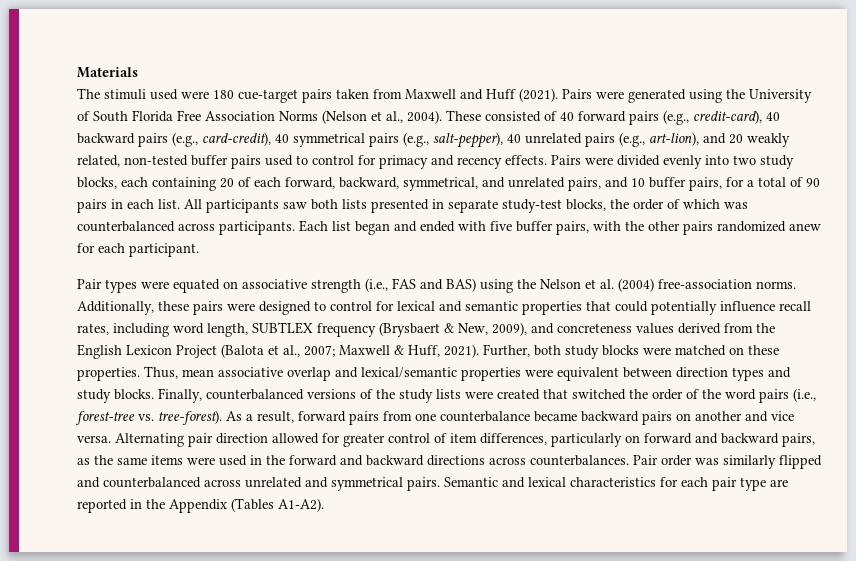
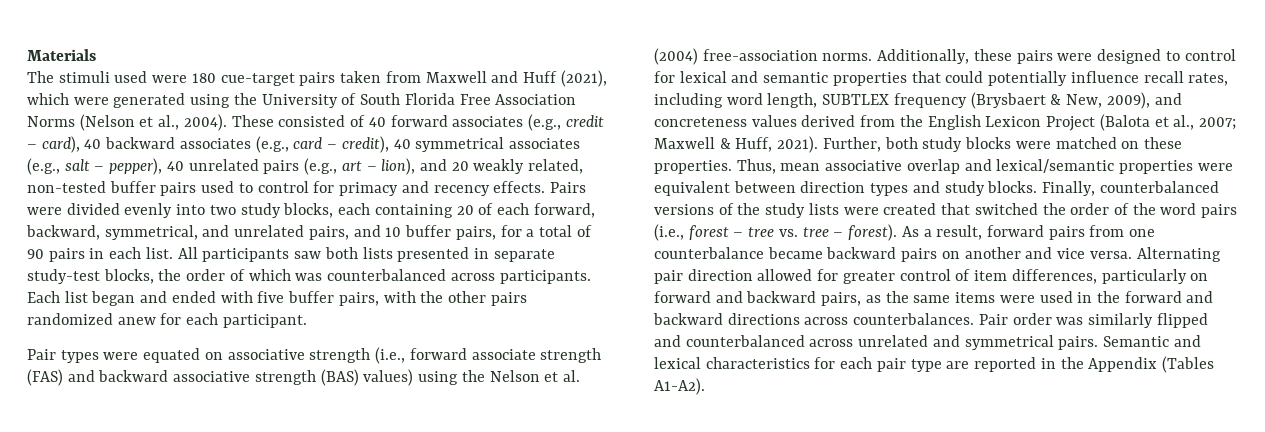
- The stimuli used were 180 cue-target pairs taken from Maxwell and Huff (2021). Pairs were generated using the University of South Florida Free Association Norms (Nelson et al., 2004).
+ The stimuli used were 180 cue-target pairs taken from Maxwell and Huff (2021), which were generated using the University of South Florida Free Association Norms (Nelson et al., 2004).
- These consisted of 40 forward pairs (e.g., credit-card), 40 backward pairs (e.g., card-credit), 40 symmetrical pairs (e.g., salt-pepper), 40 unrelated pairs (e.g., art-lion), and 20 weakly related, non-tested buffer pairs used to control for primacy and recency effects.
+ These consisted of 40 forward associates (e.g., credit – card), 40 backward associates (e.g., card – credit), 40 symmetrical associates (e.g., salt – pepper), 40 unrelated pairs (e.g., art – lion), and 20 weakly related, non-tested buffer pairs used to control for primacy and recency effects.
- Pair types were equated on associative strength (i.e., FAS and BAS) using the Nelson et al. (2004) free-association norms.
+ Pair types were equated on associative strength (i.e., forward associate strength (FAS) and backward associative strength (BAS) values) using the Nelson et al. (2004) free-association norms.
- Finally, counterbalanced versions of the study lists were created that switched the order of the word pairs (i.e., forest-tree vs. tree-forest).
+ Finally, counterbalanced versions of the study lists were created that switched the order of the word pairs (i.e., forest – tree vs. tree – forest).

